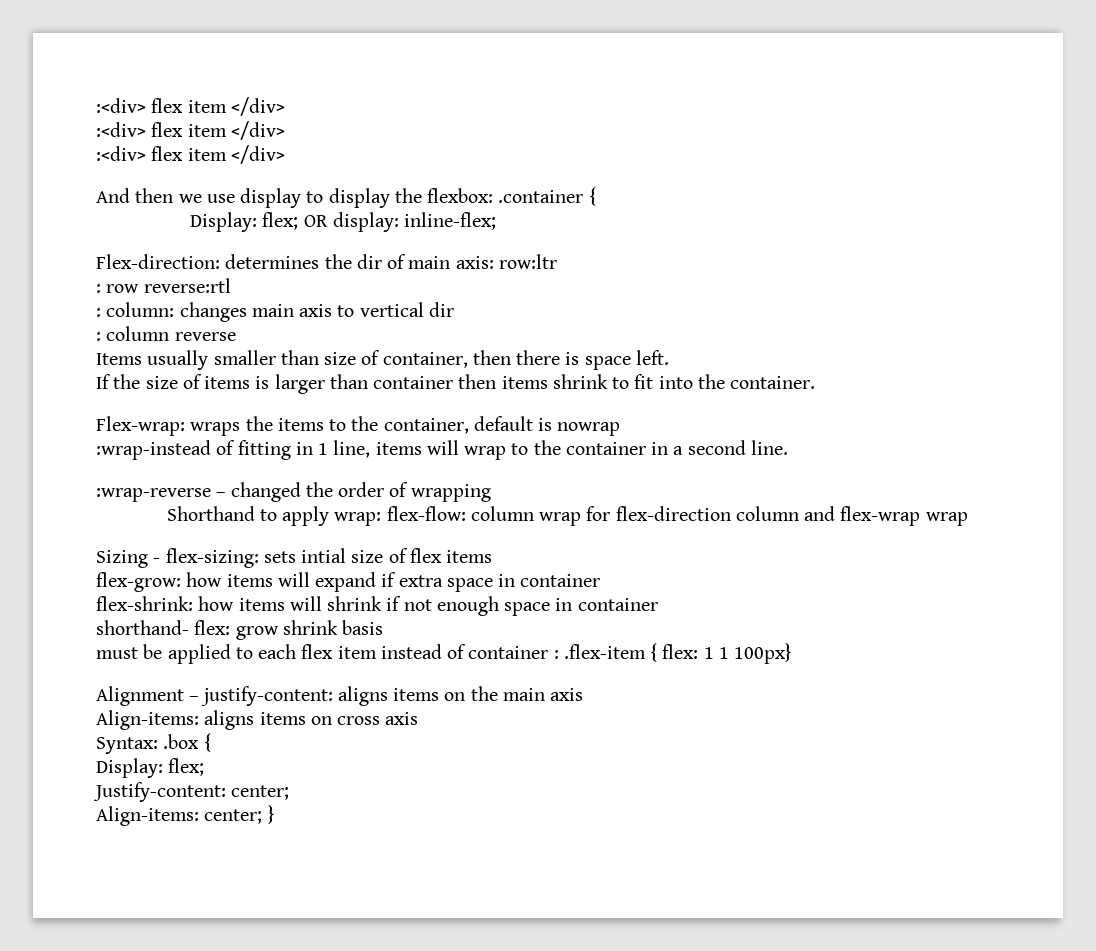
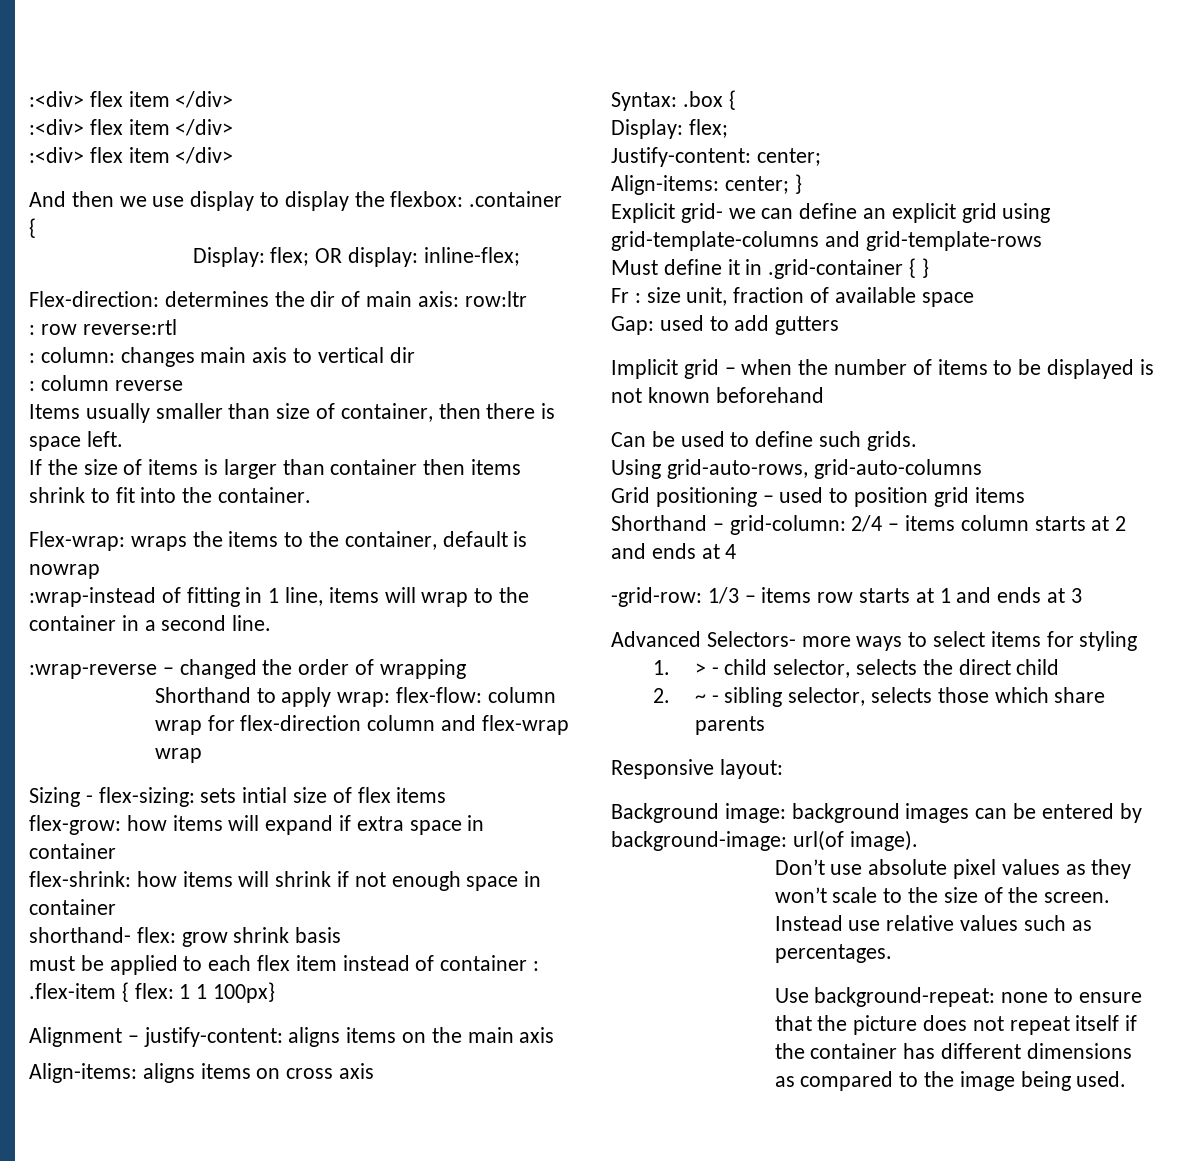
+ Explicit grid- we can define an explicit grid using grid-template-columns and grid-template-rows
+ Must define it in .grid-container { }
+ Fr : size unit, fraction of available space
+ Gap: used to add gutters
+ Implicit grid – when the number of items to be displayed is not known beforehand
+ Can be used to define such grids.
+ Using grid-auto-rows, grid-auto-columns
+ Grid positioning – used to position grid items
+ Shorthand – grid-column: 2/4 – items column starts at 2 and ends at 4
+ -grid-row: 1/3 – items row starts at 1 and ends at 3
+ Advanced Selectors- more ways to select items for styling
+ 1. > - child selector, selects the direct child
+ 2. ~ - sibling selector, selects those which share parents
+ Responsive layout:
+ Background image: background images can be entered by background-image: url(of image).
+ Don’t use absolute pixel values as they won’t scale to the size of the screen. Instead use relative values such as percentages.
+ Use background-repeat: none to ensure that the picture does not repeat itself if the container has different dimensions as compared to the image being used.

